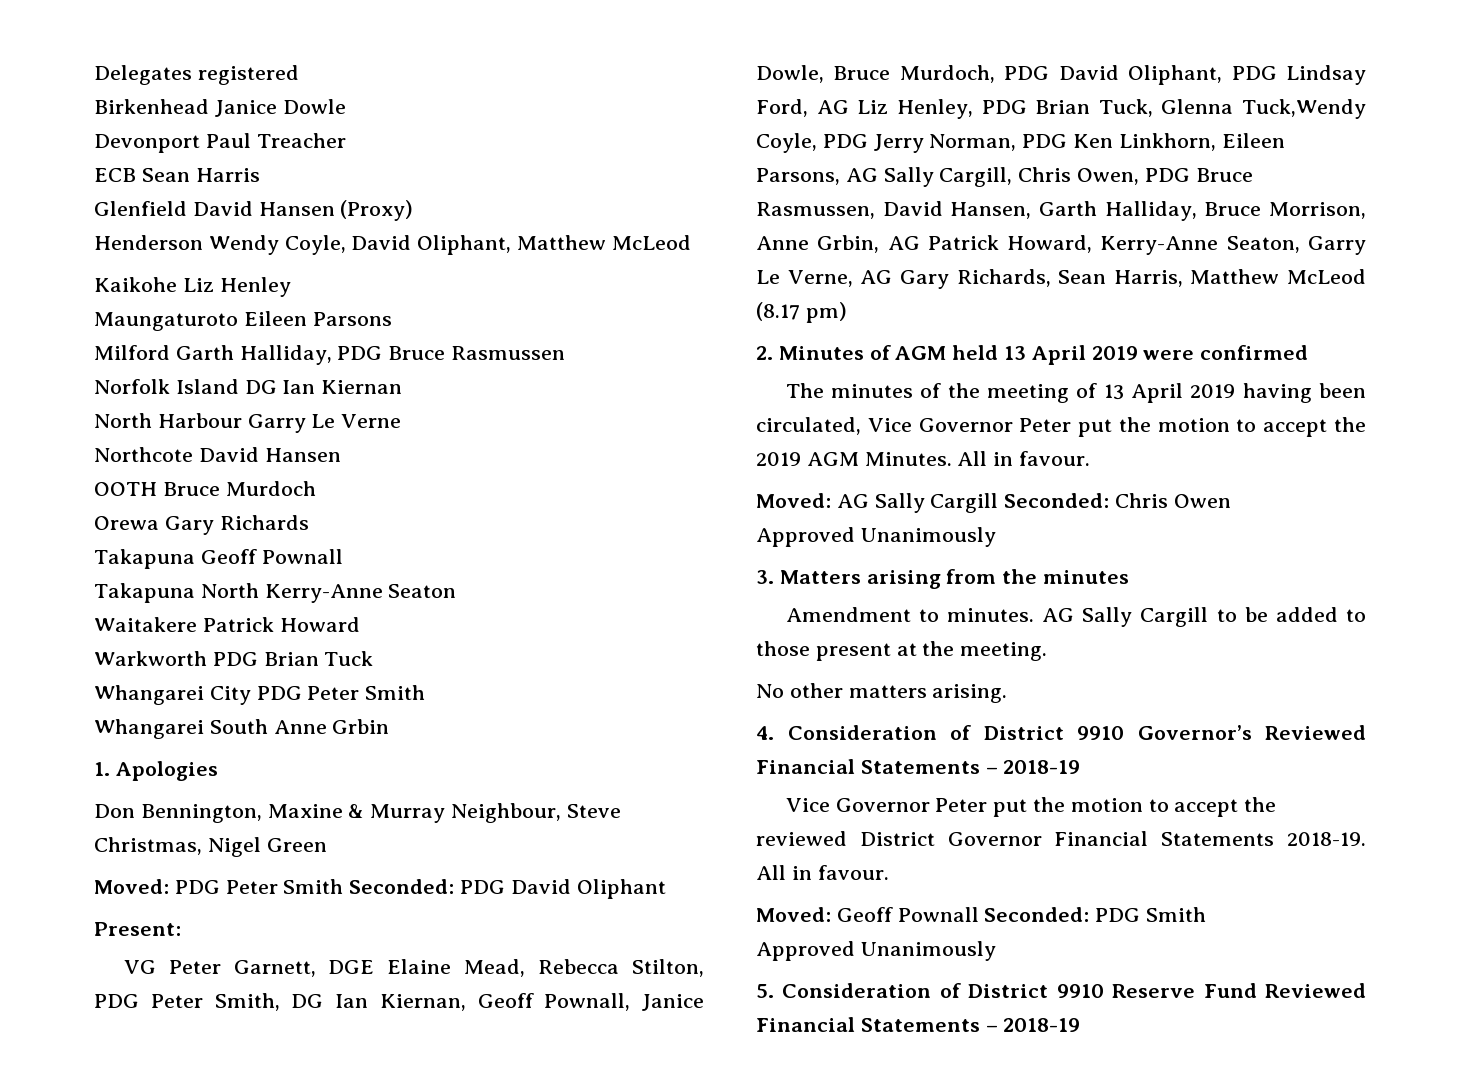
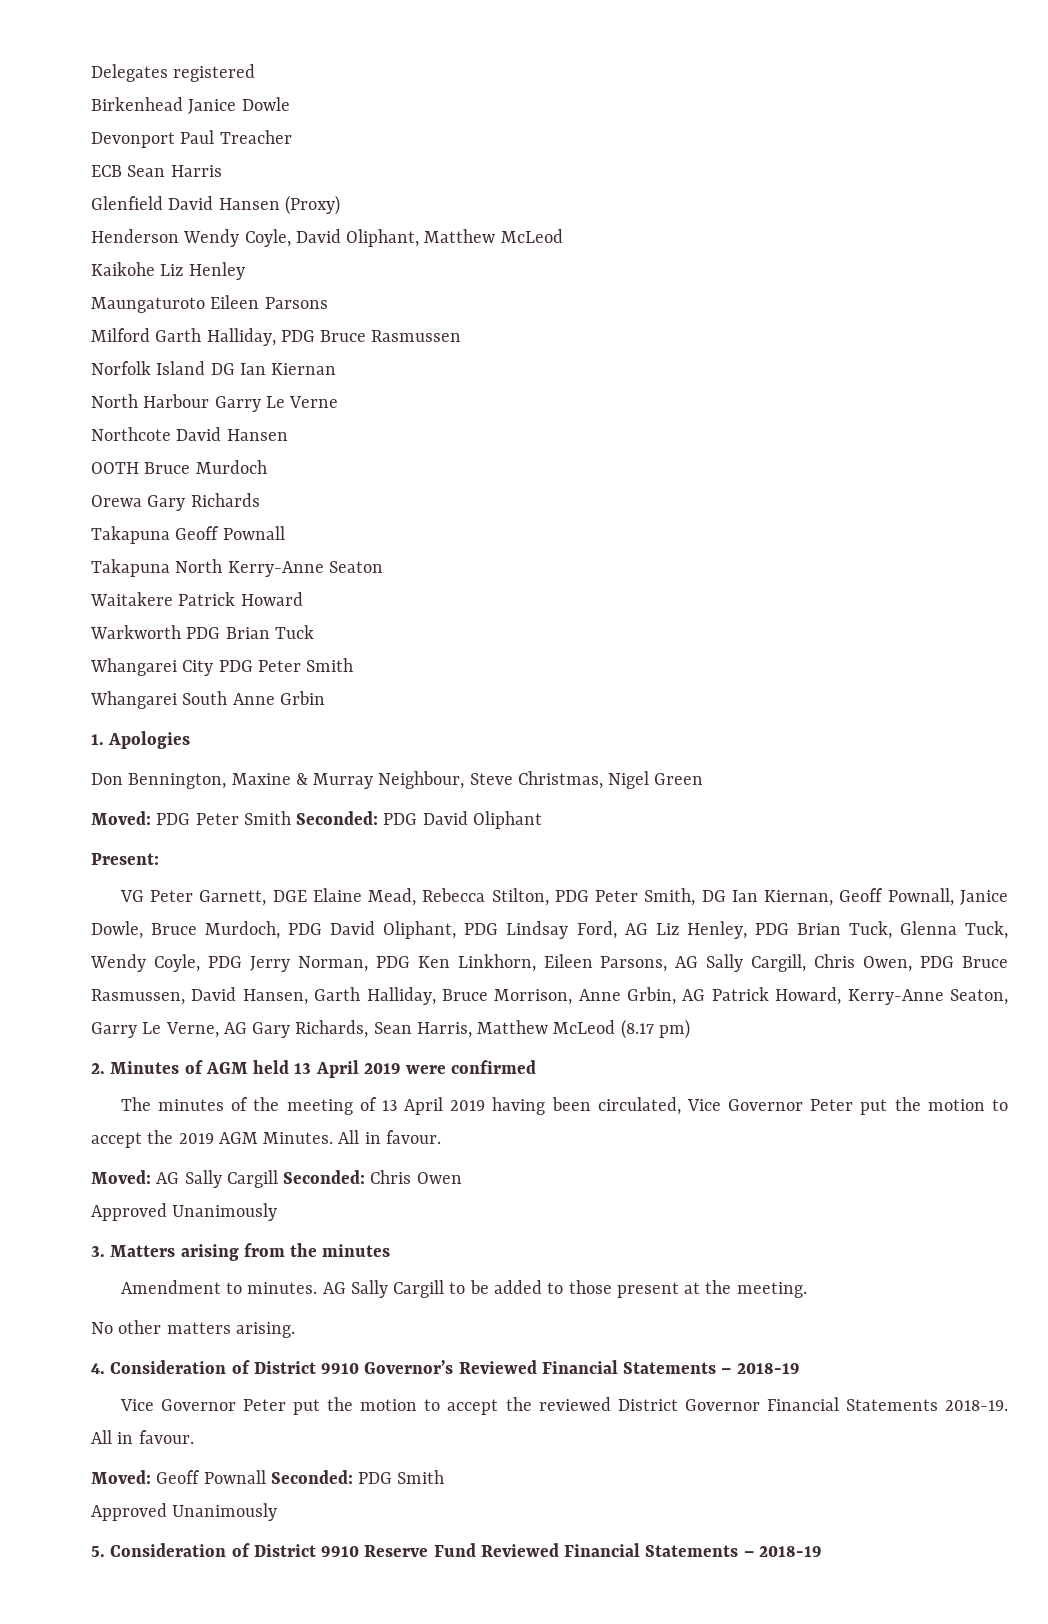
- VG Peter Garnett, DGE Elaine Mead, Rebecca Stilton, PDG Peter Smith, DG Ian Kiernan, Geoff Pownall, Janice Dowle, Bruce Murdoch, PDG David Oliphant, PDG Lindsay Ford, AG Liz Henley, PDG Brian Tuck, Glenna Tuck,Wendy Coyle, PDG Jerry Norman, PDG Ken Linkhorn, Eileen Parsons, AG Sally Cargill, Chris Owen, PDG Bruce Rasmussen, David Hansen, Garth Halliday, Bruce Morrison, Anne Grbin, AG Patrick Howard, Kerry-Anne Seaton, Garry Le Verne, AG Gary Richards, Sean Harris, Matthew McLeod (8.17 pm)
+ VG Peter Garnett, DGE Elaine Mead, Rebecca Stilton, PDG Peter Smith, DG Ian Kiernan, Geoff Pownall, Janice Dowle, Bruce Murdoch, PDG David Oliphant, PDG Lindsay Ford, AG Liz Henley, PDG Brian Tuck, Glenna Tuck, Wendy Coyle, PDG Jerry Norman, PDG Ken Linkhorn, Eileen Parsons, AG Sally Cargill, Chris Owen, PDG Bruce Rasmussen, David Hansen, Garth Halliday, Bruce Morrison, Anne Grbin, AG Patrick Howard, Kerry-Anne Seaton, Garry Le Verne, AG Gary Richards, Sean Harris, Matthew McLeod (8.17 pm)

